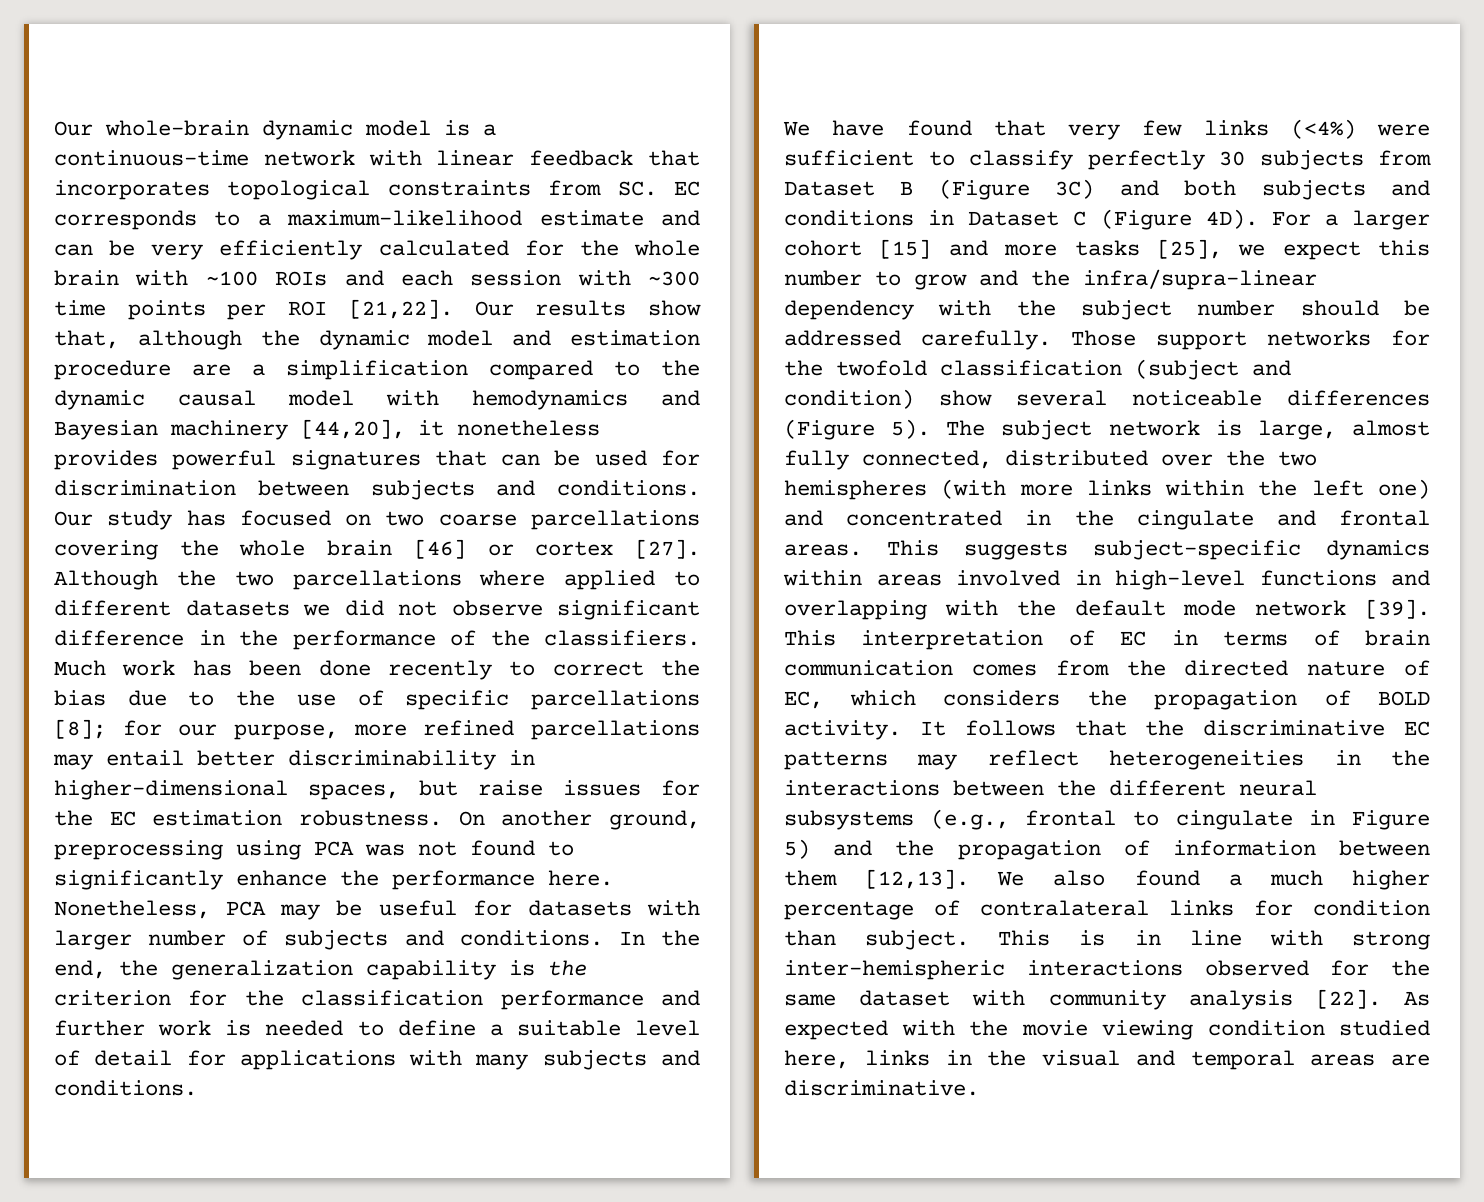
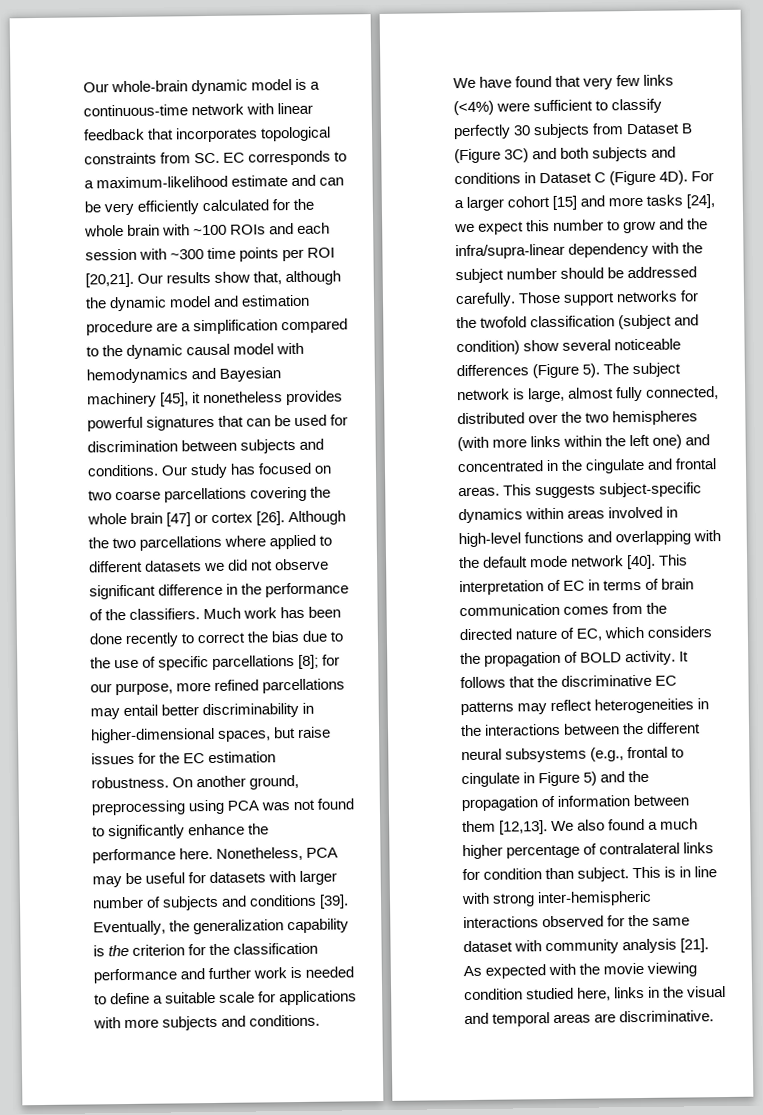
- Our whole-brain dynamic model is a continuous-time network with linear feedback that incorporates topological constraints from SC. EC corresponds to a maximum-likelihood estimate and can be very efficiently calculated for the whole brain with ~100 ROIs and each session with ~300 time points per ROI [21,22].
+ Our whole-brain dynamic model is a continuous-time network with linear feedback that incorporates topological constraints from SC. EC corresponds to a maximum-likelihood estimate and can be very efficiently calculated for the whole brain with ~100 ROIs and each session with ~300 time points per ROI [20,21].
- Our results show that, although the dynamic model and estimation procedure are a simplification compared to the dynamic causal model with hemodynamics and Bayesian machinery [44,20], it nonetheless provides powerful signatures that can be used for discrimination between subjects and conditions.
+ Our results show that, although the dynamic model and estimation procedure are a simplification compared to the dynamic causal model with hemodynamics and Bayesian machinery [45], it nonetheless provides powerful signatures that can be used for discrimination between subjects and conditions.
- Our study has focused on two coarse parcellations covering the whole brain [46] or cortex [27].
+ Our study has focused on two coarse parcellations covering the whole brain [47] or cortex [26].
- Nonetheless, PCA may be useful for datasets with larger number of subjects and conditions. In the end, the generalization capability is the criterion for the classification performance and further work is needed to define a suitable level of detail for applications with many subjects and conditions.
+ Nonetheless, PCA may be useful for datasets with larger number of subjects and conditions [39]. Eventually, the generalization capability is the criterion for the classification performance and further work is needed to define a suitable scale for applications with more subjects and conditions.
- For a larger cohort [15] and more tasks [25], we expect this number to grow and the infra/supra-linear dependency with the subject number should be addressed carefully.
+ For a larger cohort [15] and more tasks [24], we expect this number to grow and the infra/supra-linear dependency with the subject number should be addressed carefully.
- This suggests subject-specific dynamics within areas involved in high-level functions and overlapping with the default mode network [39].
+ This suggests subject-specific dynamics within areas involved in high-level functions and overlapping with the default mode network [40].
- This is in line with strong inter-hemispheric interactions observed for the same dataset with community analysis [22].
+ This is in line with strong inter-hemispheric interactions observed for the same dataset with community analysis [21].

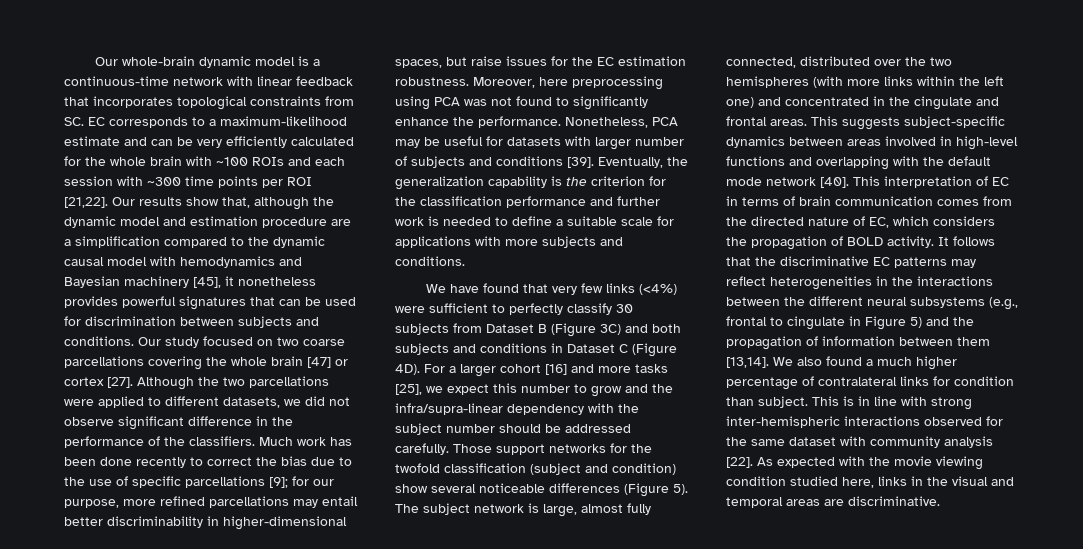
- Our whole-brain dynamic model is a continuous-time network with linear feedback that incorporates topological constraints from SC. EC corresponds to a maximum-likelihood estimate and can be very efficiently calculated for the whole brain with ~100 ROIs and each session with ~300 time points per ROI [20,21].
+ Our whole-brain dynamic model is a continuous-time network with linear feedback that incorporates topological constraints from SC. EC corresponds to a maximum-likelihood estimate and can be very efficiently calculated for the whole brain with ~100 ROIs and each session with ~300 time points per ROI [21,22].
- Our study has focused on two coarse parcellations covering the whole brain [47] or cortex [26].
+ Our study focused on two coarse parcellations covering the whole brain [47] or cortex [27].
- Although the two parcellations where applied to different datasets we did not observe significant difference in the performance of the classifiers.
+ Although the two parcellations were applied to different datasets, we did not observe significant difference in the performance of the classifiers.
- Much work has been done recently to correct the bias due to the use of specific parcellations [8]; for our purpose, more refined parcellations may entail better discriminability in higher-dimensional spaces, but raise issues for the EC estimation robustness.
+ Much work has been done recently to correct the bias due to the use of specific parcellations [9]; for our purpose, more refined parcellations may entail better discriminability in higher-dimensional spaces, but raise issues for the EC estimation robustness.
- On another ground, preprocessing using PCA was not found to significantly enhance the performance here.
+ Moreover, here preprocessing using PCA was not found to significantly enhance the performance.
- We have found that very few links (<4%) were sufficient to classify perfectly 30 subjects from Dataset B (Figure 3C) and both subjects and conditions in Dataset C (Figure 4D).
+ We have found that very few links (<4%) were sufficient to perfectly classify 30 subjects from Dataset B (Figure 3C) and both subjects and conditions in Dataset C (Figure 4D).
- For a larger cohort [15] and more tasks [24], we expect this number to grow and the infra/supra-linear dependency with the subject number should be addressed carefully.
+ For a larger cohort [16] and more tasks [25], we expect this number to grow and the infra/supra-linear dependency with the subject number should be addressed carefully.
- This suggests subject-specific dynamics within areas involved in high-level functions and overlapping with the default mode network [40].
+ This suggests subject-specific dynamics between areas involved in high-level functions and overlapping with the default mode network [40].
- It follows that the discriminative EC patterns may reflect heterogeneities in the interactions between the different neural subsystems (e.g., frontal to cingulate in Figure 5) and the propagation of information between them [12,13].
+ It follows that the discriminative EC patterns may reflect heterogeneities in the interactions between the different neural subsystems (e.g., frontal to cingulate in Figure 5) and the propagation of information between them [13,14].
- This is in line with strong inter-hemispheric interactions observed for the same dataset with community analysis [21].
+ This is in line with strong inter-hemispheric interactions observed for the same dataset with community analysis [22].

